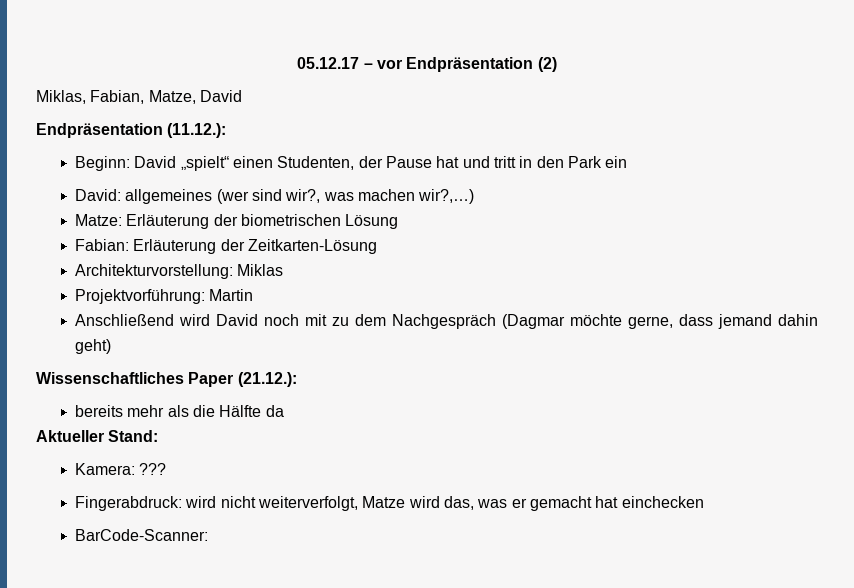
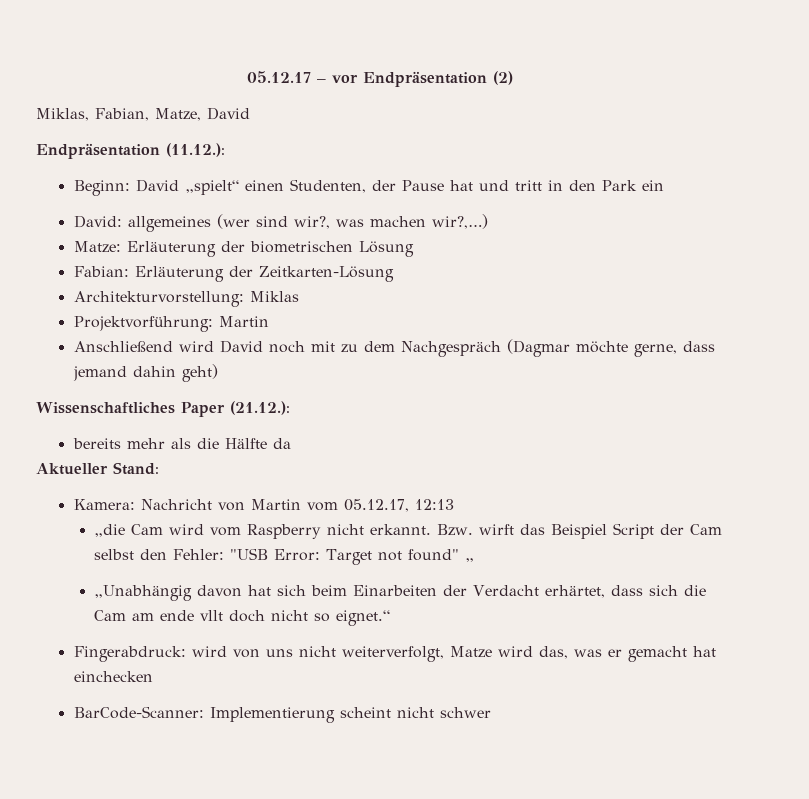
- Kamera: ???
+ Kamera: Nachricht von Martin vom 05.12.17, 12:13
+ „die Cam wird vom Raspberry nicht erkannt. Bzw. wirft das Beispiel Script der Cam selbst den Fehler: "USB Error: Target not found" „
+ „Unabhängig davon hat sich beim Einarbeiten der Verdacht erhärtet, dass sich die Cam am ende vllt doch nicht so eignet.“
- Fingerabdruck: wird nicht weiterverfolgt, Matze wird das, was er gemacht hat einchecken
+ Fingerabdruck: wird von uns nicht weiterverfolgt, Matze wird das, was er gemacht hat einchecken
- BarCode-Scanner:
+ BarCode-Scanner: Implementierung scheint nicht schwer

